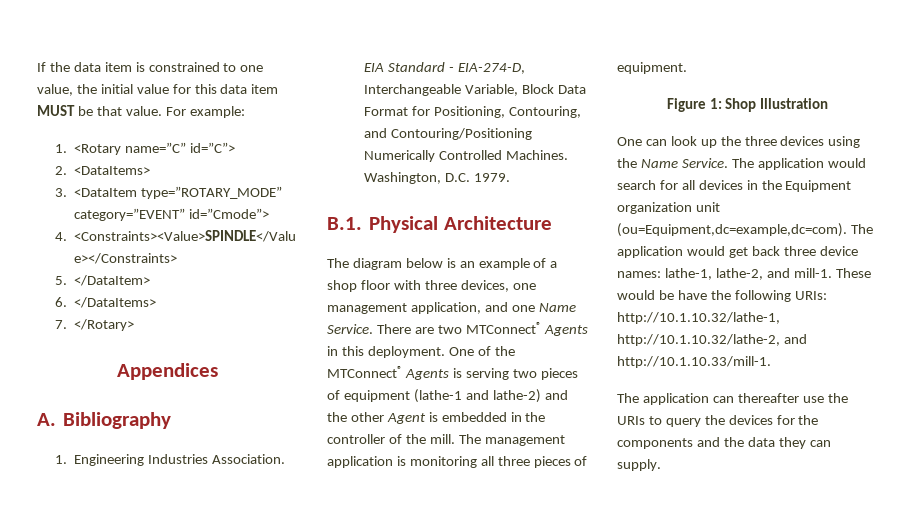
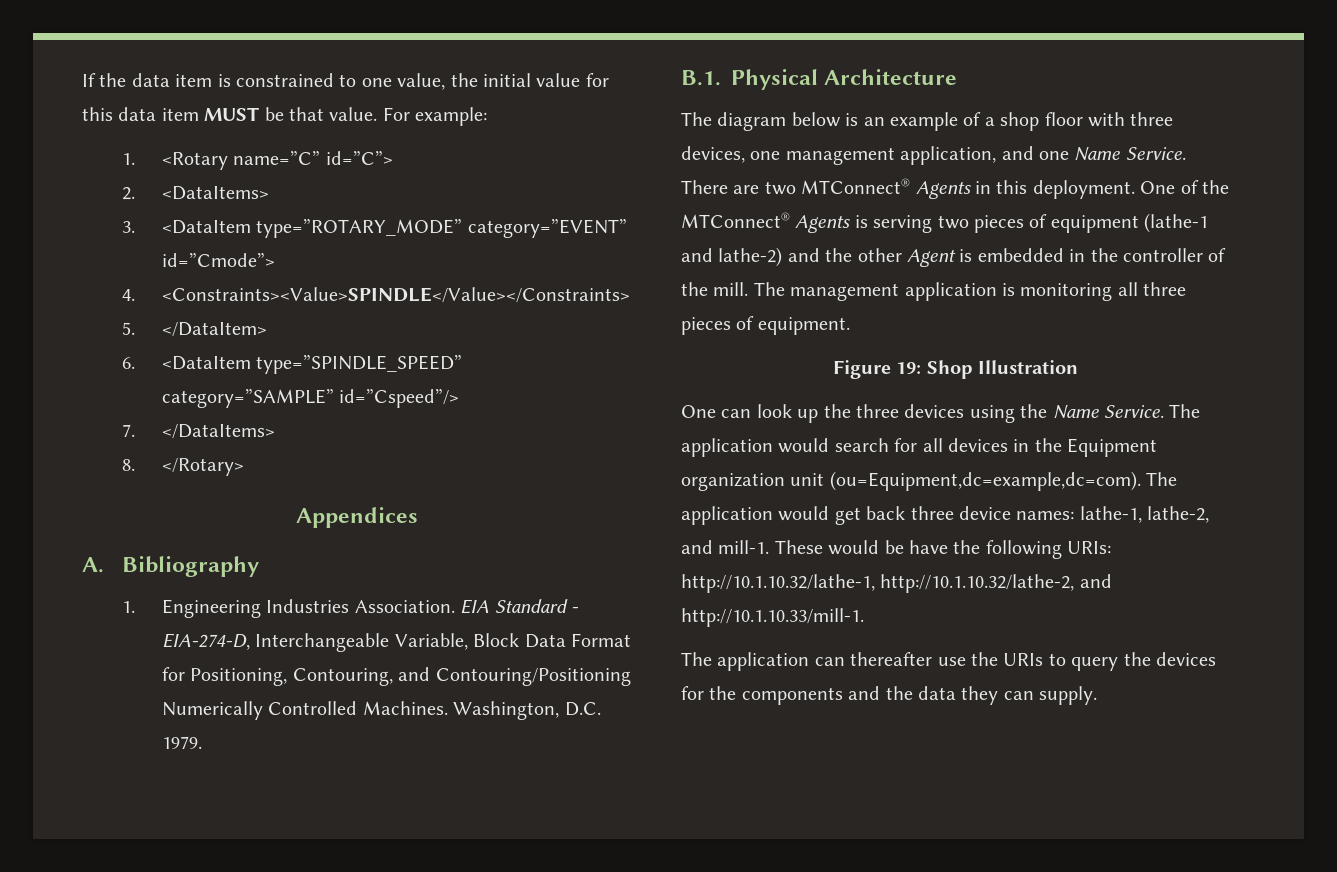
- 6. </DataItems>
+ 6. <DataItem type=”SPINDLE_SPEED” category=”SAMPLE” id=”Cspeed”/>
+ 7. </DataItems>
- 7. </Rotary>
+ 8. </Rotary>
- Figure 1: Shop Illustration
+ Figure 19: Shop Illustration

